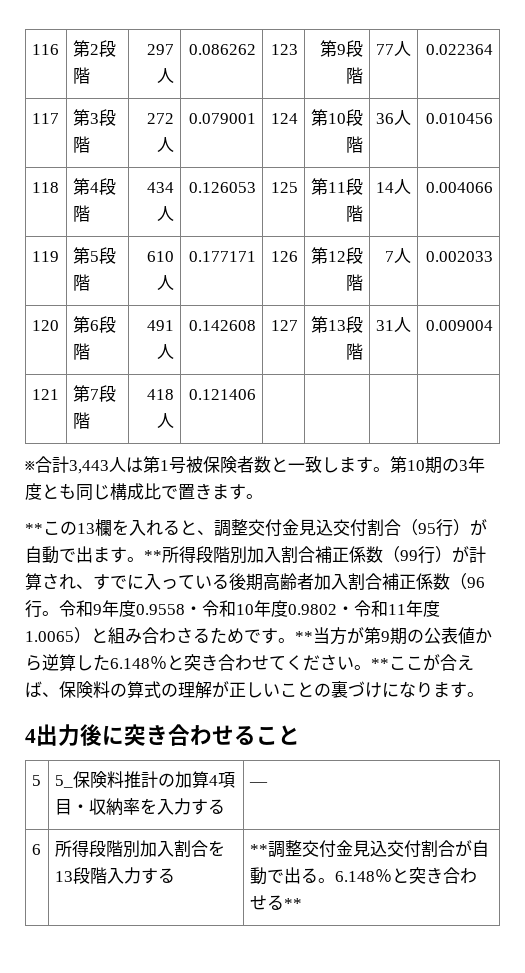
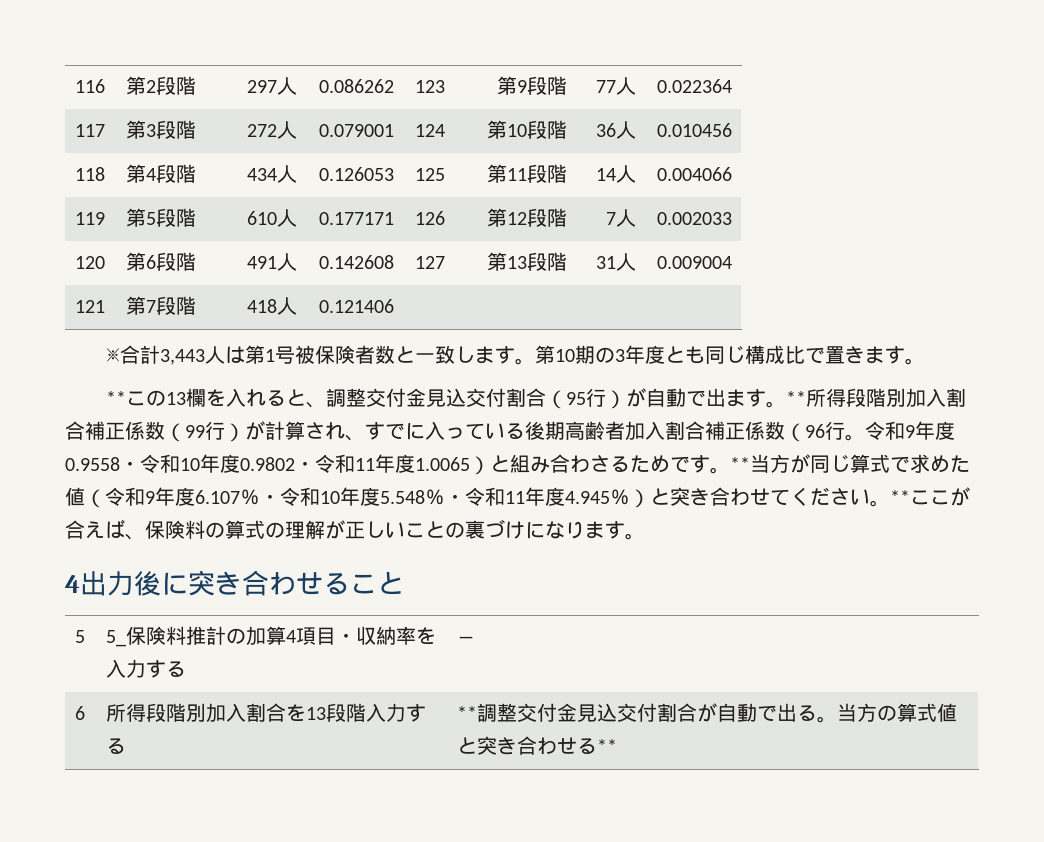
- **当方が第9期の公表値から逆算した6.148％と突き合わせてください。
+ **当方が同じ算式で求めた値（令和9年度6.107％・令和10年度5.548％・令和11年度4.945％）と突き合わせてください。
- 6 | 所得段階別加入割合を13段階入力する | **調整交付金見込交付割合が自動で出る。6.148％と突き合わせる**
+ 6 | 所得段階別加入割合を13段階入力する | **調整交付金見込交付割合が自動で出る。当方の算式値と突き合わせる**

